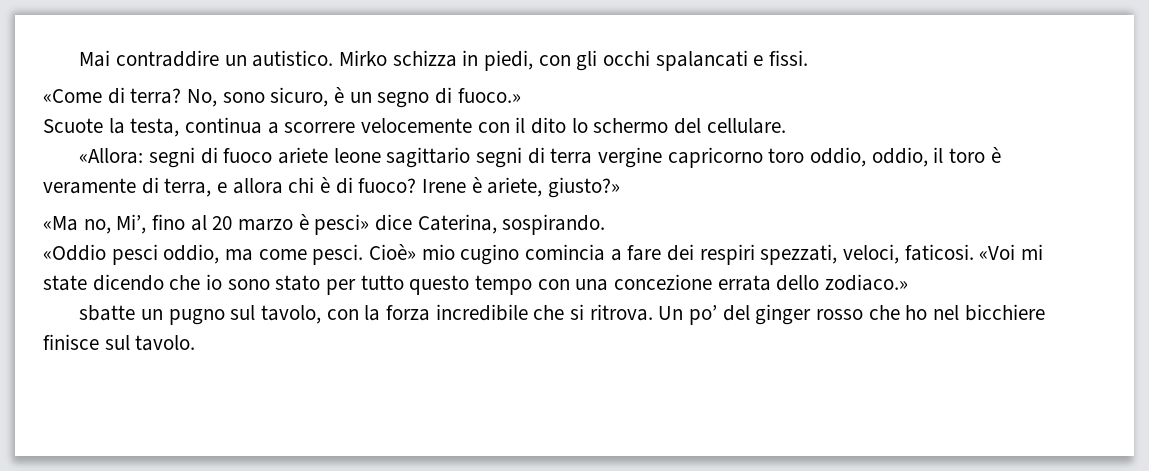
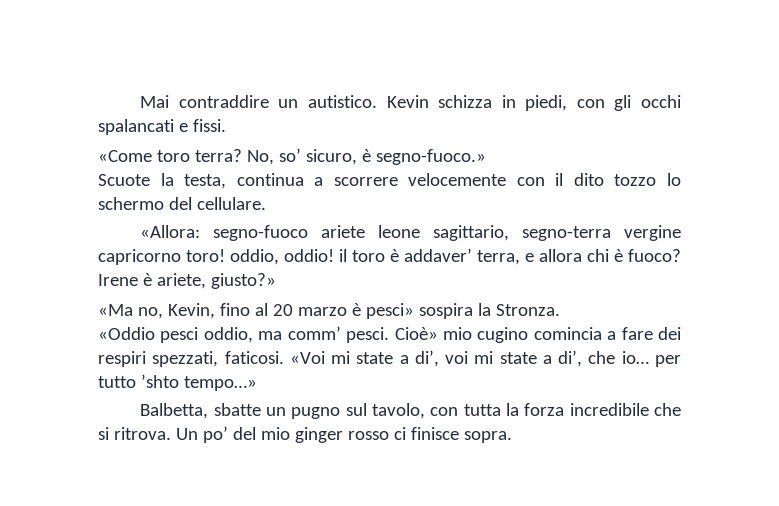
- Mirko schizza in piedi, con gli occhi spalancati e fissi.
+ Kevin schizza in piedi, con gli occhi spalancati e fissi.
- «Come di terra?
+ «Come toro terra?
- No, sono sicuro, è un segno di fuoco.»
+ No, so’ sicuro, è segno-fuoco.»
- Scuote la testa, continua a scorrere velocemente con il dito lo schermo del cellulare.
+ Scuote la testa, continua a scorrere velocemente con il dito tozzo lo schermo del cellulare.
- «Allora: segni di fuoco ariete leone sagittario segni di terra vergine capricorno toro oddio, oddio, il toro è veramente di terra, e allora chi è di fuoco?
+ «Allora: segno-fuoco ariete leone sagittario, segno-terra vergine capricorno toro! oddio, oddio! il toro è addaver’ terra, e allora chi è fuoco?
- «Ma no, Mi’, fino al 20 marzo è pesci» dice Caterina, sospirando.
+ «Ma no, Kevin, fino al 20 marzo è pesci» sospira la Stronza.
- «Oddio pesci oddio, ma come pesci.
+ «Oddio pesci oddio, ma comm’ pesci.
- Cioè» mio cugino comincia a fare dei respiri spezzati, veloci, faticosi.
+ Cioè» mio cugino comincia a fare dei respiri spezzati, faticosi.
- «Voi mi state dicendo che io sono stato per tutto questo tempo con una concezione errata dello zodiaco.»
- sbatte un pugno sul tavolo, con la forza incredibile che si ritrova.
+ «Voi mi state a di’, voi mi state a di’, che io… per tutto ’shto tempo…»
+ Balbetta, sbatte un pugno sul tavolo, con tutta la forza incredibile che si ritrova.
- Un po’ del ginger rosso che ho nel bicchiere finisce sul tavolo.
+ Un po’ del mio ginger rosso ci finisce sopra.

